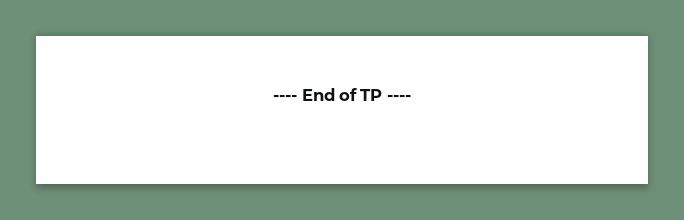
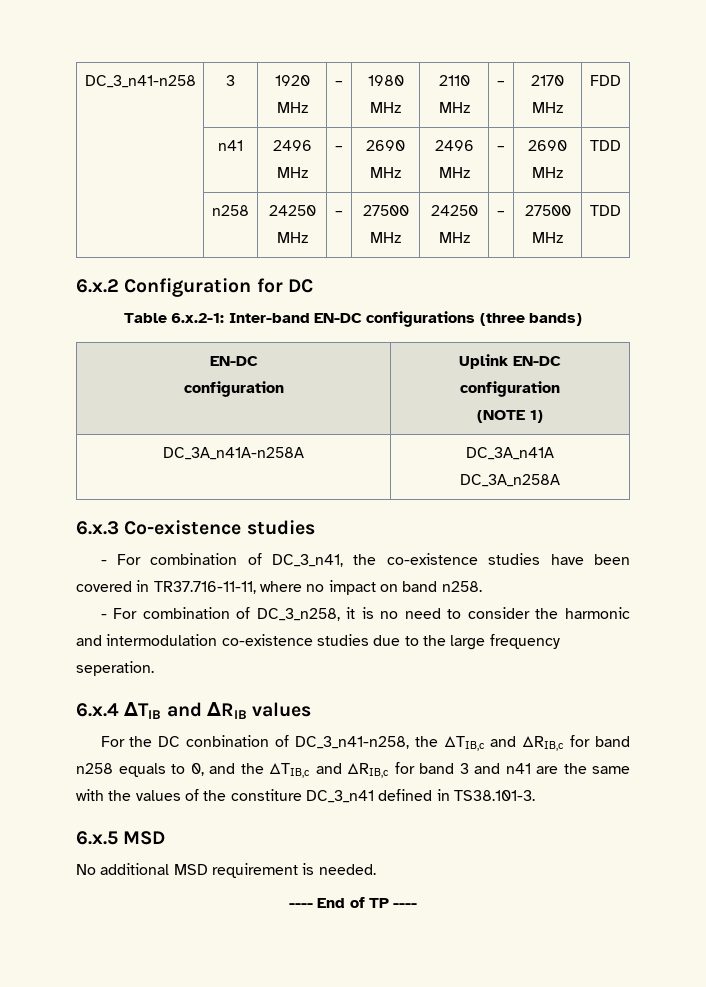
+ DC_3_n41-n258 | 3 | 1920 MHz | – | 1980 MHz | 2110 MHz | – | 2170 MHz | FDD
+ | n41 | 2496 MHz | – | 2690 MHz | 2496 MHz | – | 2690 MHz | TDD
+ | n258 | 24250 MHz | – | 27500 MHz | 24250 MHz | – | 27500 MHz | TDD
+ 6.x.2 Configuration for DC
+ Table 6.x.2-1: Inter-band EN-DC configurations (three bands)
+ EN-DC
+ configuration | Uplink EN-DC
+ configuration
+ (NOTE 1)
+ DC_3A_n41A-n258A | DC_3A_n41A
+ DC_3A_n258A
+ 6.x.3 Co-existence studies
+ - For combination of DC_3_n41, the co-existence studies have been covered in TR37.716-11-11, where no impact on band n258.
+ - For combination of DC_3_n258, it is no need to consider the harmonic and intermodulation co-existence studies due to the large frequency seperation.
+ 6.x.4 ∆TIB and ∆RIB values
+ For the DC conbination of DC_3_n41-n258, the ΔTIB,c and ΔRIB,c for band n258 equals to 0, and the ΔTIB,c and ΔRIB,c for band 3 and n41 are the same with the values of the constiture DC_3_n41 defined in TS38.101-3.
+ 6.x.5 MSD
+ No additional MSD requirement is needed.

